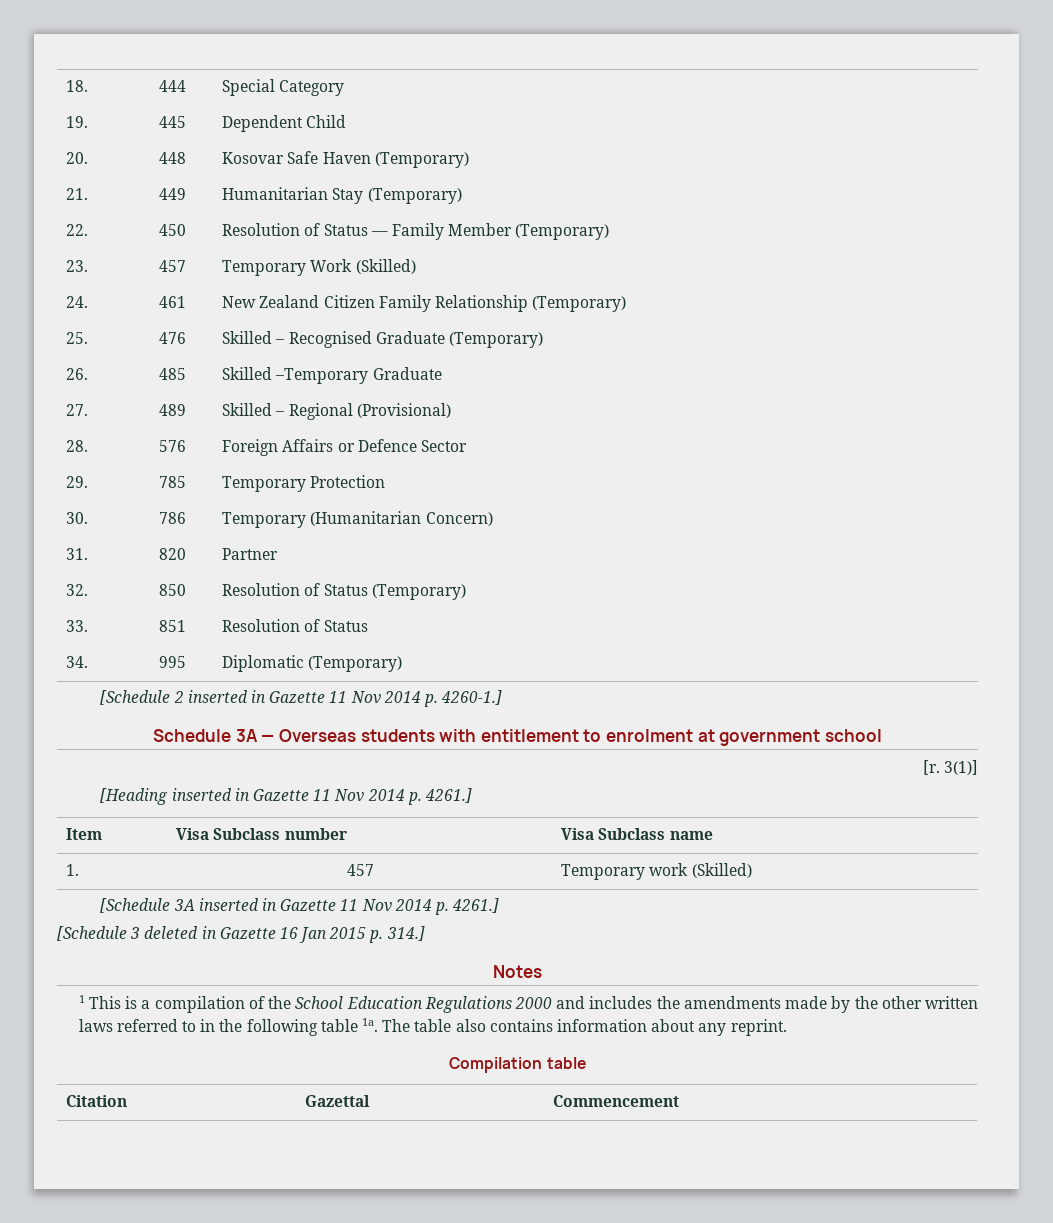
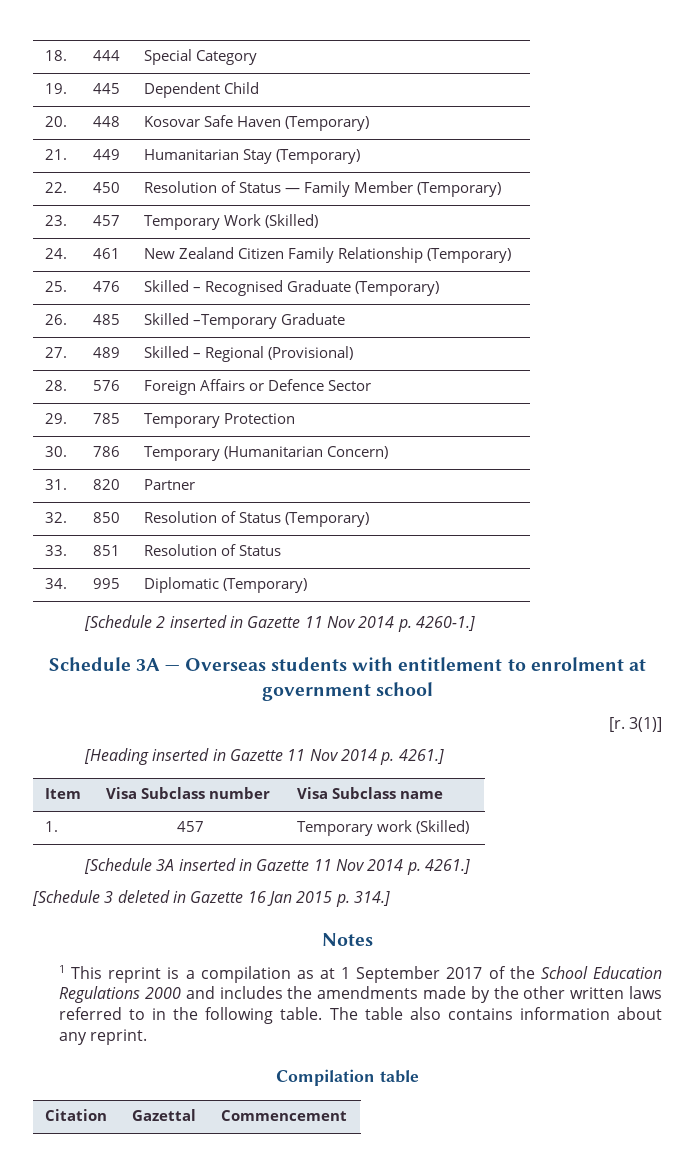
- 1 This is a compilation of the School Education Regulations 2000 and includes the amendments made by the other written laws referred to in the following table 1a.
+ 1 This reprint is a compilation as at 1 September 2017 of the School Education Regulations 2000 and includes the amendments made by the other written laws referred to in the following table.

